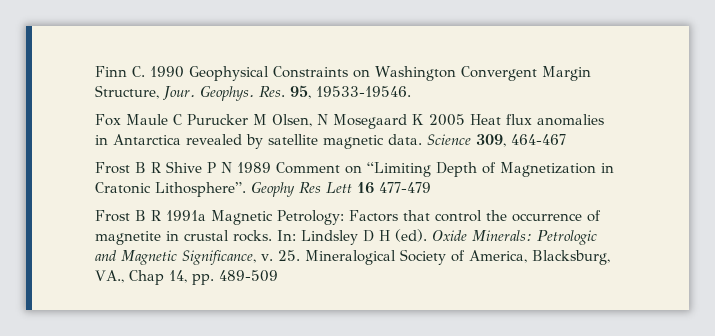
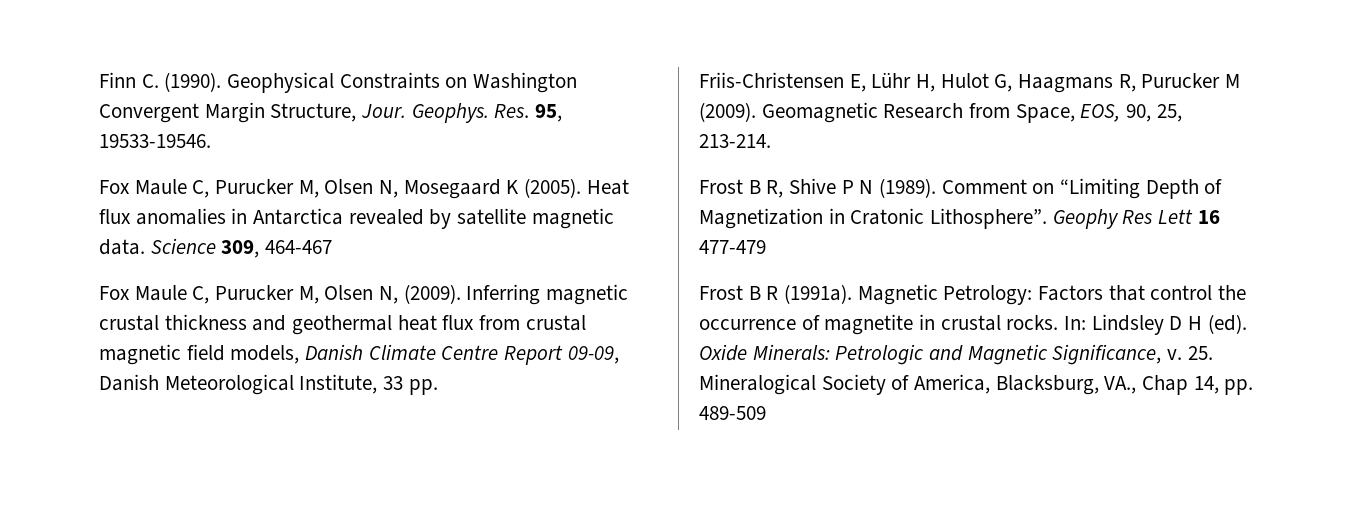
- Finn C. 1990 Geophysical Constraints on Washington Convergent Margin Structure, Jour.
+ Finn C. (1990). Geophysical Constraints on Washington Convergent Margin Structure, Jour.
- Fox Maule C Purucker M Olsen, N Mosegaard K 2005 Heat flux anomalies in Antarctica revealed by satellite magnetic data.
+ Fox Maule C, Purucker M, Olsen N, Mosegaard K (2005). Heat flux anomalies in Antarctica revealed by satellite magnetic data.
- Frost B R Shive P N 1989 Comment on “Limiting Depth of Magnetization in Cratonic Lithosphere”.
+ Fox Maule C, Purucker M, Olsen N, (2009). Inferring magnetic crustal thickness and geothermal heat flux from crustal magnetic field models, Danish Climate Centre Report 09-09, Danish Meteorological Institute, 33 pp.
+ Friis-Christensen E, Lühr H, Hulot G, Haagmans R, Purucker M (2009). Geomagnetic Research from Space, EOS, 90, 25, 213-214.
+ Frost B R, Shive P N (1989). Comment on “Limiting Depth of Magnetization in Cratonic Lithosphere”.
- Frost B R 1991a Magnetic Petrology: Factors that control the occurrence of magnetite in crustal rocks.
+ Frost B R (1991a). Magnetic Petrology: Factors that control the occurrence of magnetite in crustal rocks.

